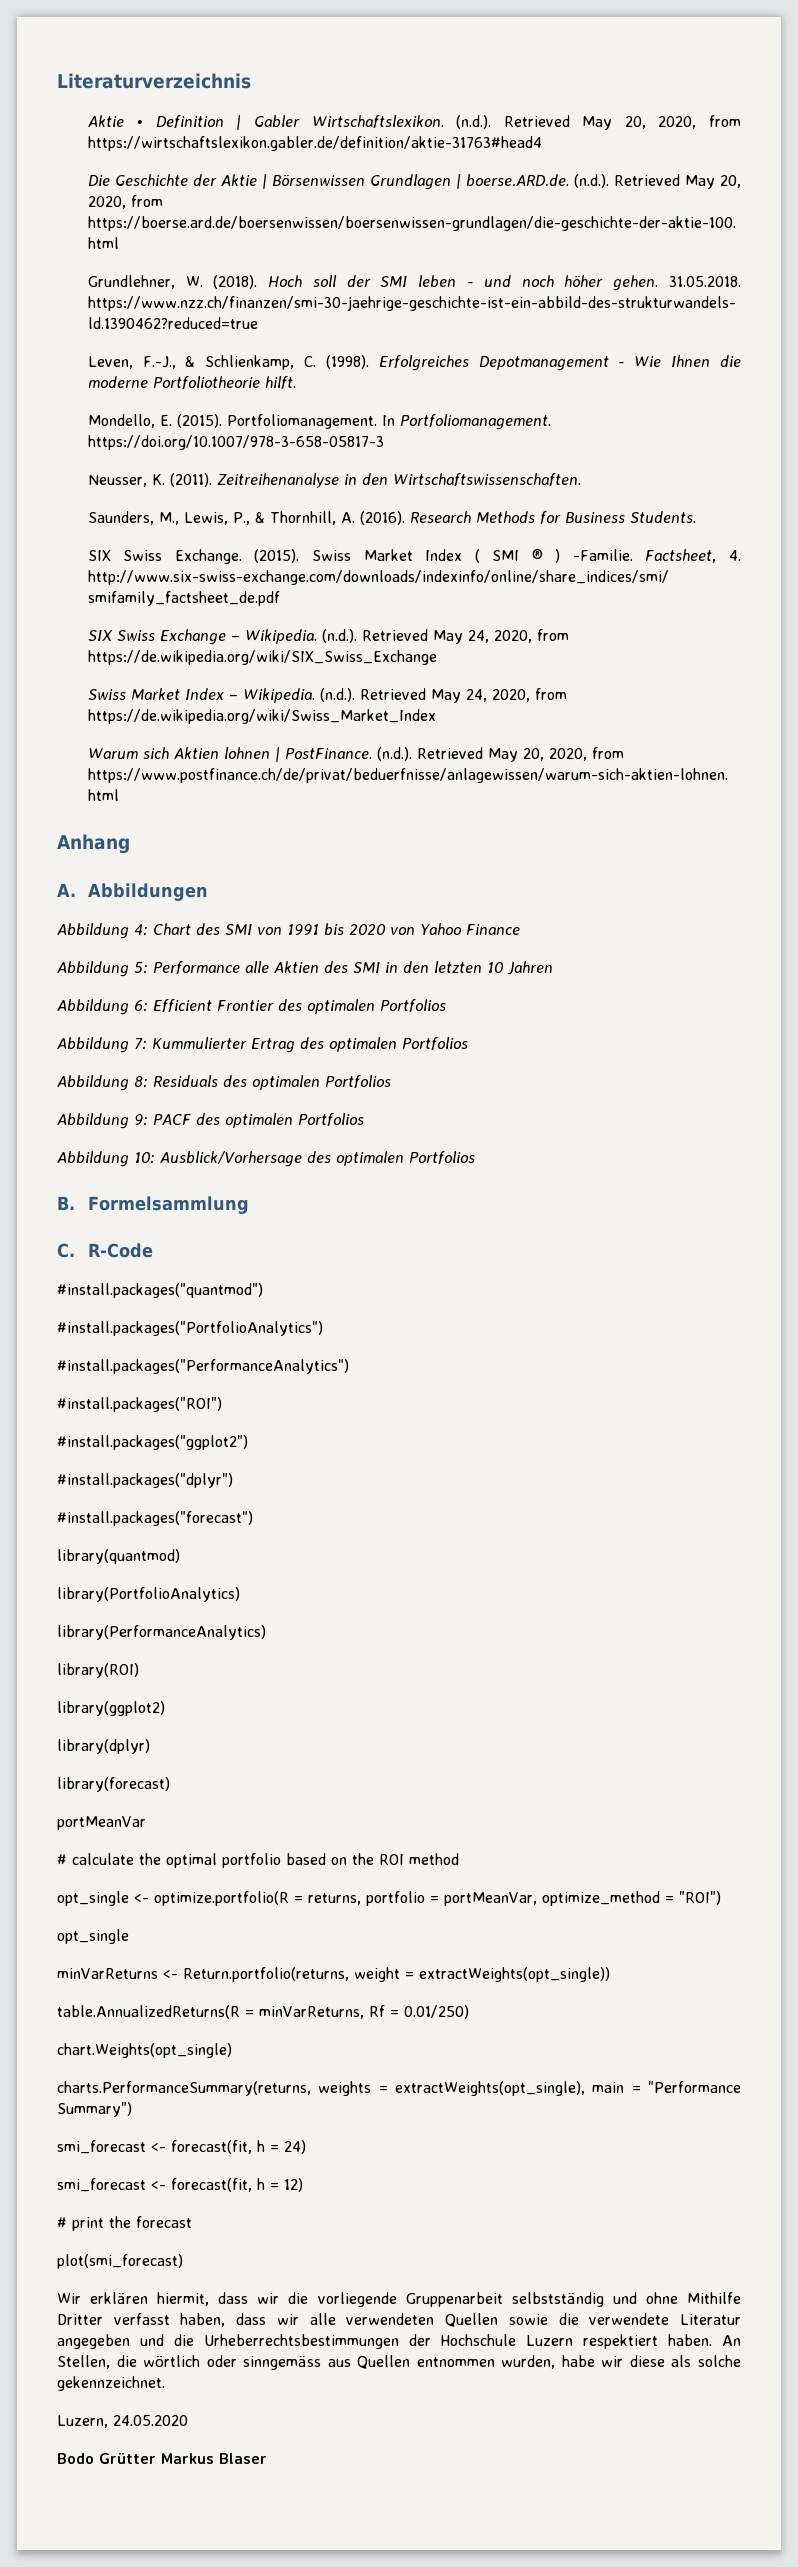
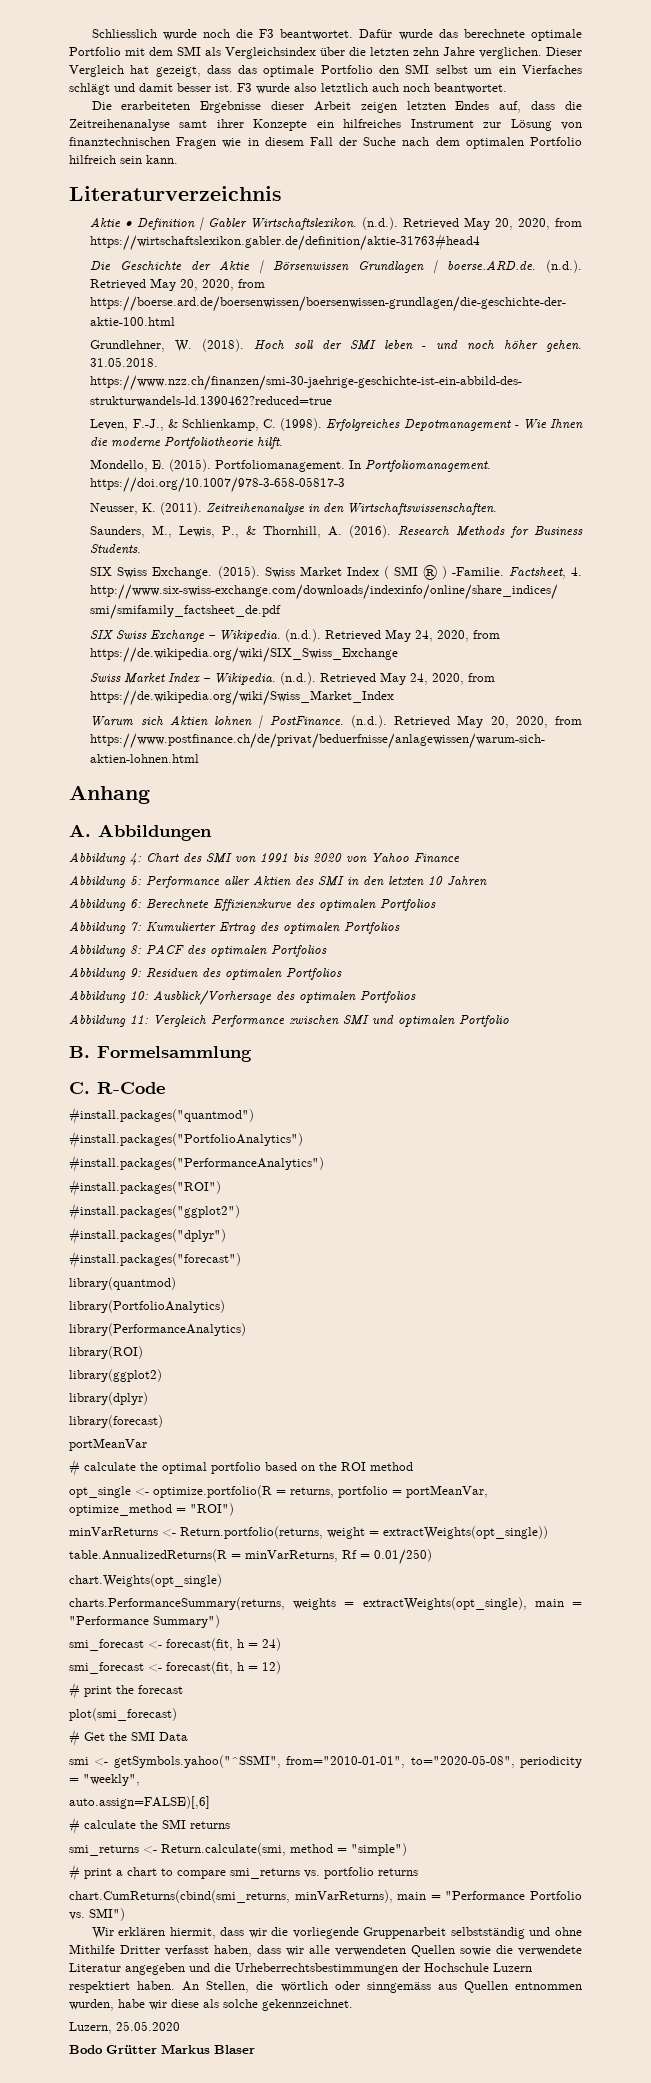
+ Schliesslich wurde noch die F3 beantwortet. Dafür wurde das berechnete optimale Portfolio mit dem SMI als Vergleichsindex über die letzten zehn Jahre verglichen. Dieser Vergleich hat gezeigt, dass das optimale Portfolio den SMI selbst um ein Vierfaches schlägt und damit besser ist. F3 wurde also letztlich auch noch beantwortet.
+ Die erarbeiteten Ergebnisse dieser Arbeit zeigen letzten Endes auf, dass die Zeitreihenanalyse samt ihrer Konzepte ein hilfreiches Instrument zur Lösung von finanztechnischen Fragen wie in diesem Fall der Suche nach dem optimalen Portfolio hilfreich sein kann.
- Abbildung 5: Performance alle Aktien des SMI in den letzten 10 Jahren
+ Abbildung 5: Performance aller Aktien des SMI in den letzten 10 Jahren
- Abbildung 6: Efficient Frontier des optimalen Portfolios
+ Abbildung 6: Berechnete Effizienzkurve des optimalen Portfolios
- Abbildung 7: Kummulierter Ertrag des optimalen Portfolios
+ Abbildung 7: Kumulierter Ertrag des optimalen Portfolios
- Abbildung 8: Residuals des optimalen Portfolios
+ Abbildung 8: PACF des optimalen Portfolios
- Abbildung 9: PACF des optimalen Portfolios
+ Abbildung 9: Residuen des optimalen Portfolios
+ Abbildung 11: Vergleich Performance zwischen SMI und optimalen Portfolio
  opt_single <- optimize.portfolio(R = returns, portfolio = portMeanVar, optimize_method = "ROI")
- opt_single
+ # Get the SMI Data
+ smi <- getSymbols.yahoo("^SSMI", from="2010-01-01", to="2020-05-08", periodicity = "weekly",
+ auto.assign=FALSE)[,6]
+ # calculate the SMI returns
+ smi_returns <- Return.calculate(smi, method = "simple")
+ # print a chart to compare smi_returns vs. portfolio returns
+ chart.CumReturns(cbind(smi_returns, minVarReturns), main = "Performance Portfolio vs. SMI")
- Luzern, 24.05.2020
+ Luzern, 25.05.2020

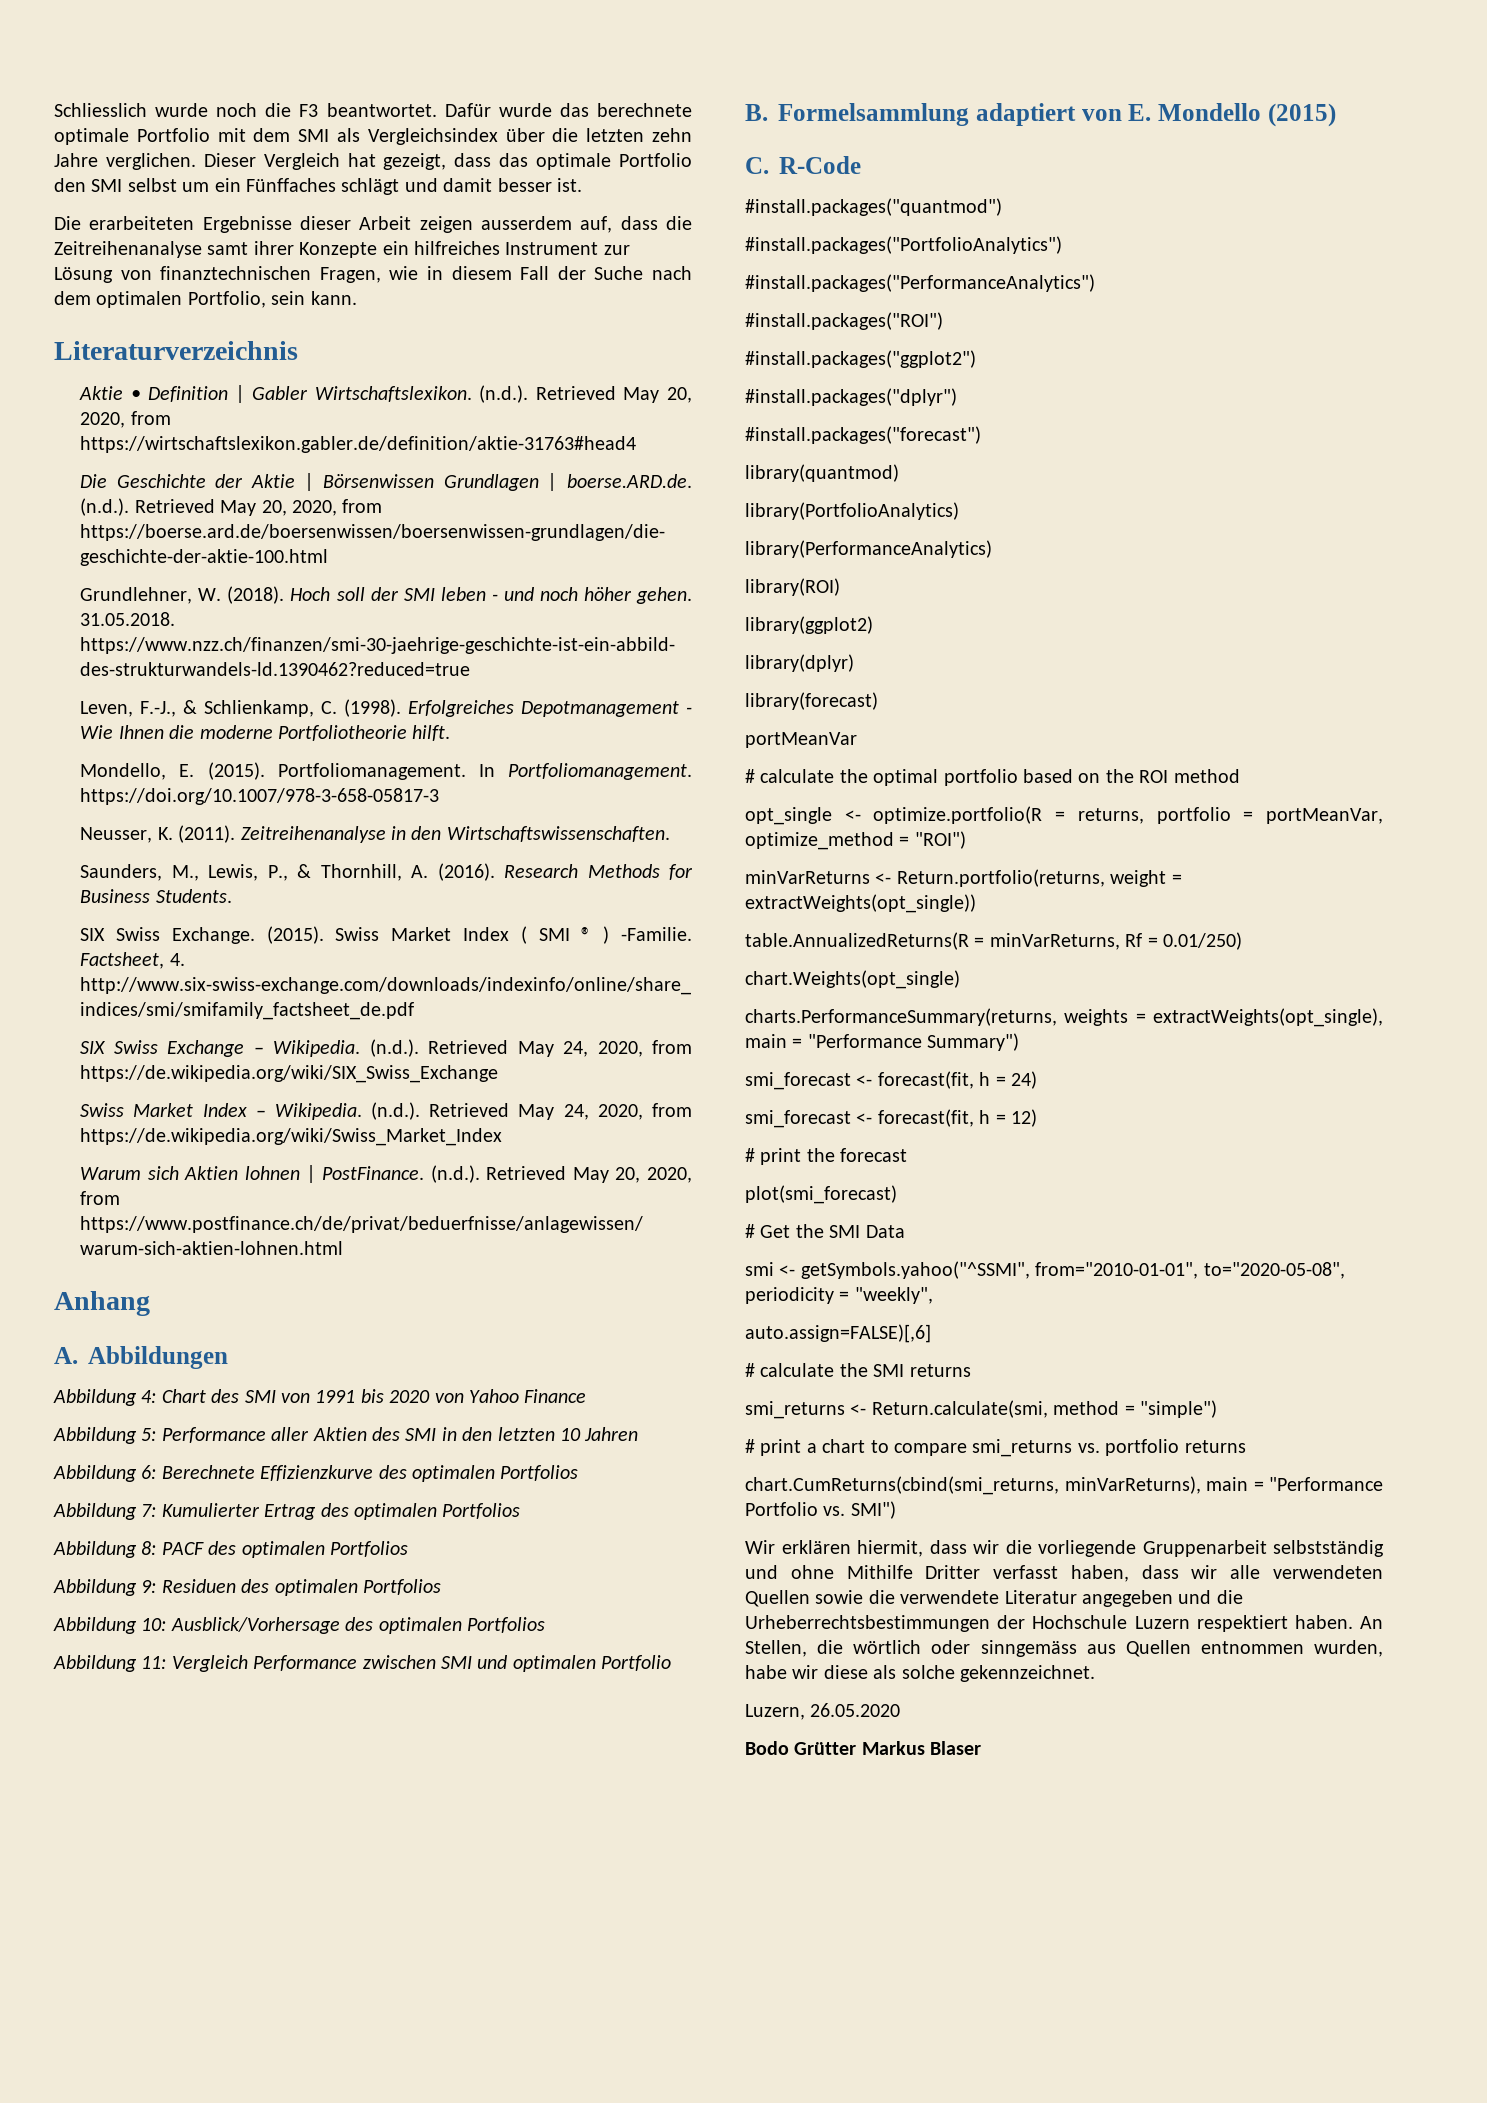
- Dieser Vergleich hat gezeigt, dass das optimale Portfolio den SMI selbst um ein Vierfaches schlägt und damit besser ist. F3 wurde also letztlich auch noch beantwortet.
+ Dieser Vergleich hat gezeigt, dass das optimale Portfolio den SMI selbst um ein Fünffaches schlägt und damit besser ist.
- Die erarbeiteten Ergebnisse dieser Arbeit zeigen letzten Endes auf, dass die Zeitreihenanalyse samt ihrer Konzepte ein hilfreiches Instrument zur Lösung von finanztechnischen Fragen wie in diesem Fall der Suche nach dem optimalen Portfolio hilfreich sein kann.
+ Die erarbeiteten Ergebnisse dieser Arbeit zeigen ausserdem auf, dass die Zeitreihenanalyse samt ihrer Konzepte ein hilfreiches Instrument zur Lösung von finanztechnischen Fragen, wie in diesem Fall der Suche nach dem optimalen Portfolio, sein kann.
- B. Formelsammlung
+ B. Formelsammlung adaptiert von E. Mondello (2015)
- Luzern, 25.05.2020
+ Luzern, 26.05.2020

